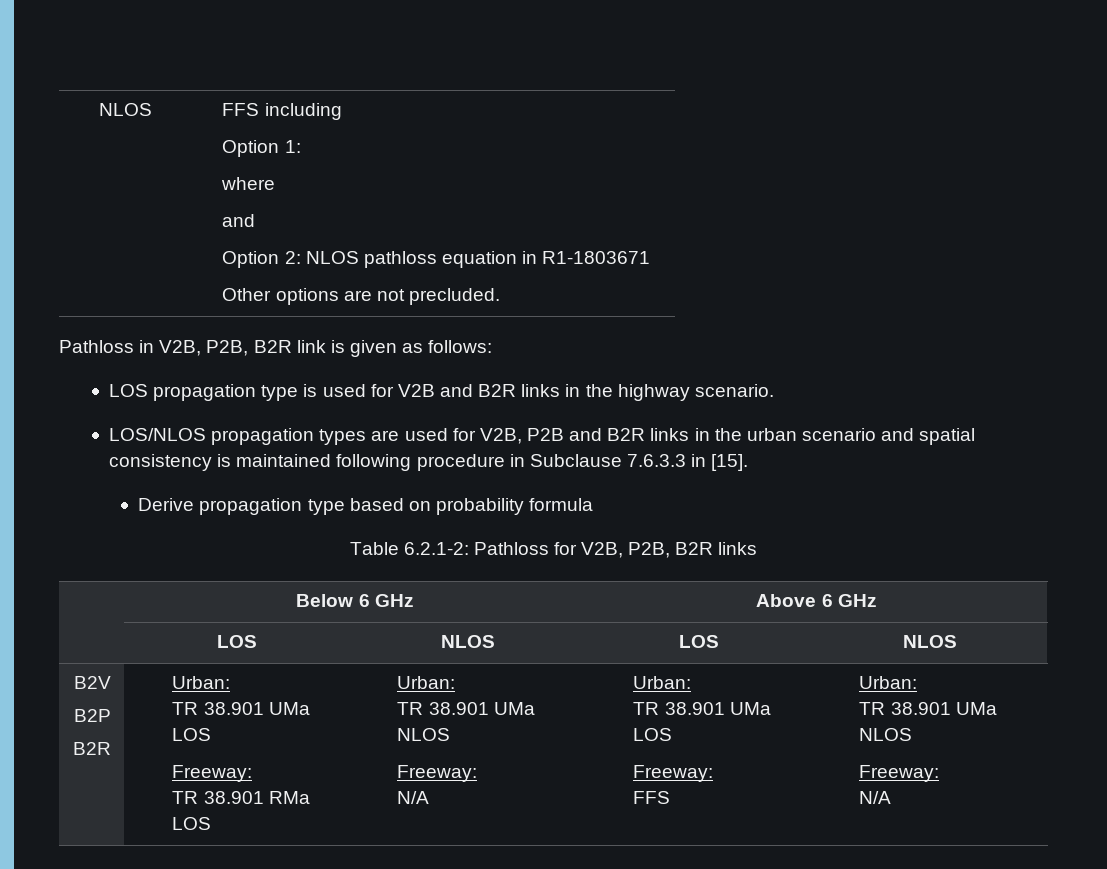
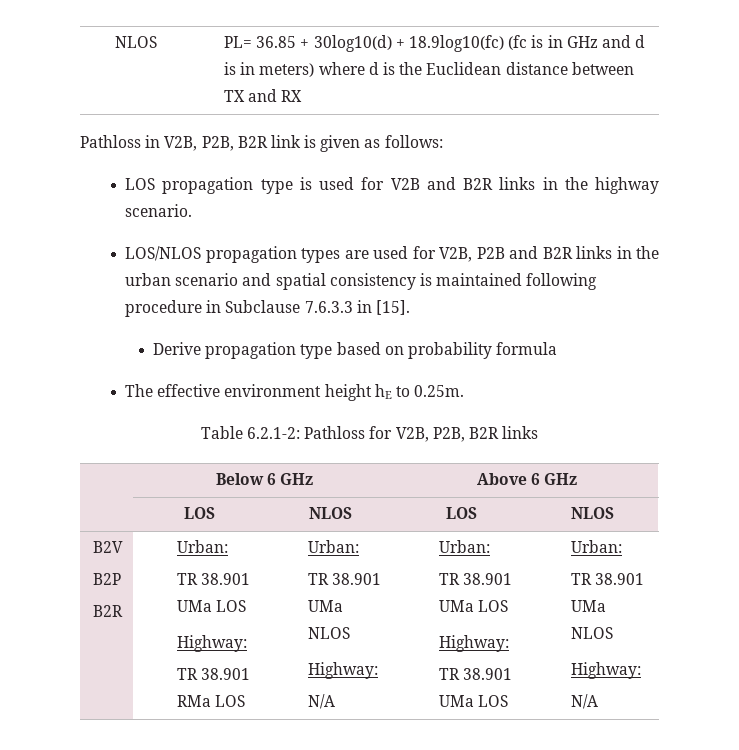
- NLOS | FFS including
- Option 1:
- where
- and
- Option 2: NLOS pathloss equation in R1-1803671
- Other options are not precluded.
+ NLOS | PL= 36.85 + 30log10(d) + 18.9log10(fc) (fc is in GHz and d is in meters) where d is the Euclidean distance between TX and RX
+ The effective environment height hE to 0.25m.
  B2V
  B2P
  B2R | Urban:
  TR 38.901 UMa LOS
- Freeway:
+ Highway:
  TR 38.901 RMa LOS | Urban:
  TR 38.901 UMa NLOS
- Freeway:
+ Highway:
  N/A | Urban:
  TR 38.901 UMa LOS
- Freeway:
- FFS | Urban:
+ Highway:
+ TR 38.901 UMa LOS | Urban:
  TR 38.901 UMa NLOS
- Freeway:
+ Highway:

